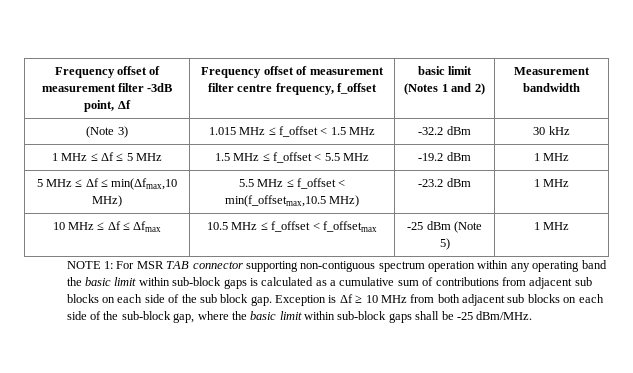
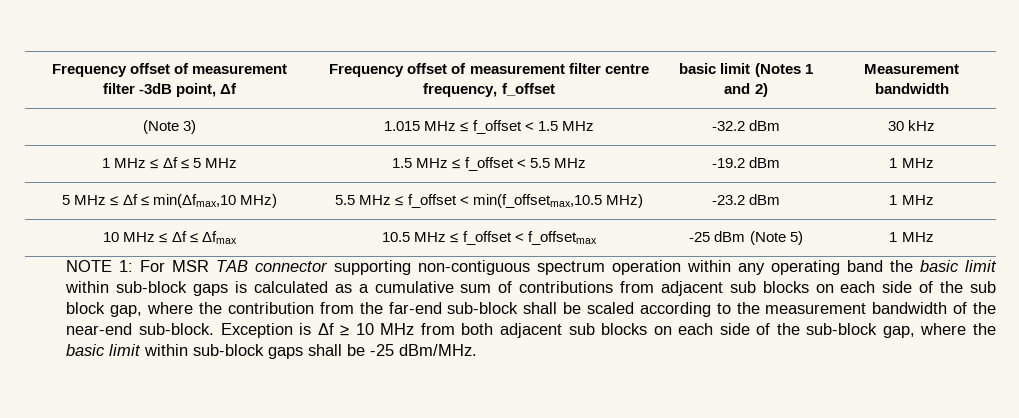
- NOTE 1: For MSR TAB connector supporting non-contiguous spectrum operation within any operating band the basic limit within sub-block gaps is calculated as a cumulative sum of contributions from adjacent sub blocks on each side of the sub block gap.
+ NOTE 1: For MSR TAB connector supporting non-contiguous spectrum operation within any operating band the basic limit within sub-block gaps is calculated as a cumulative sum of contributions from adjacent sub blocks on each side of the sub block gap, where the contribution from the far-end sub-block shall be scaled according to the measurement bandwidth of the near-end sub-block.

